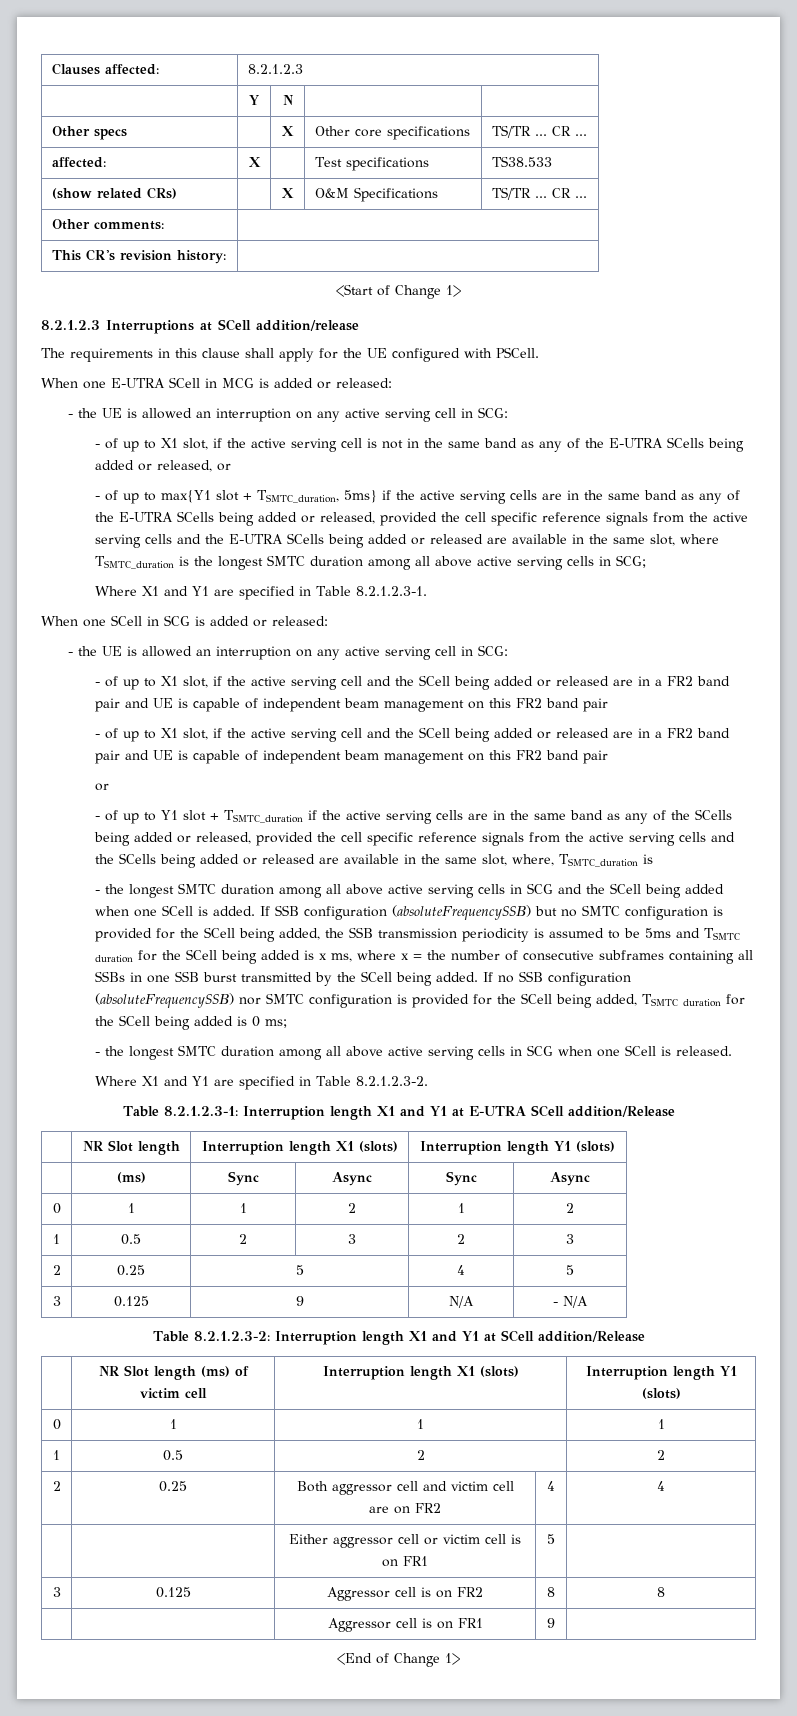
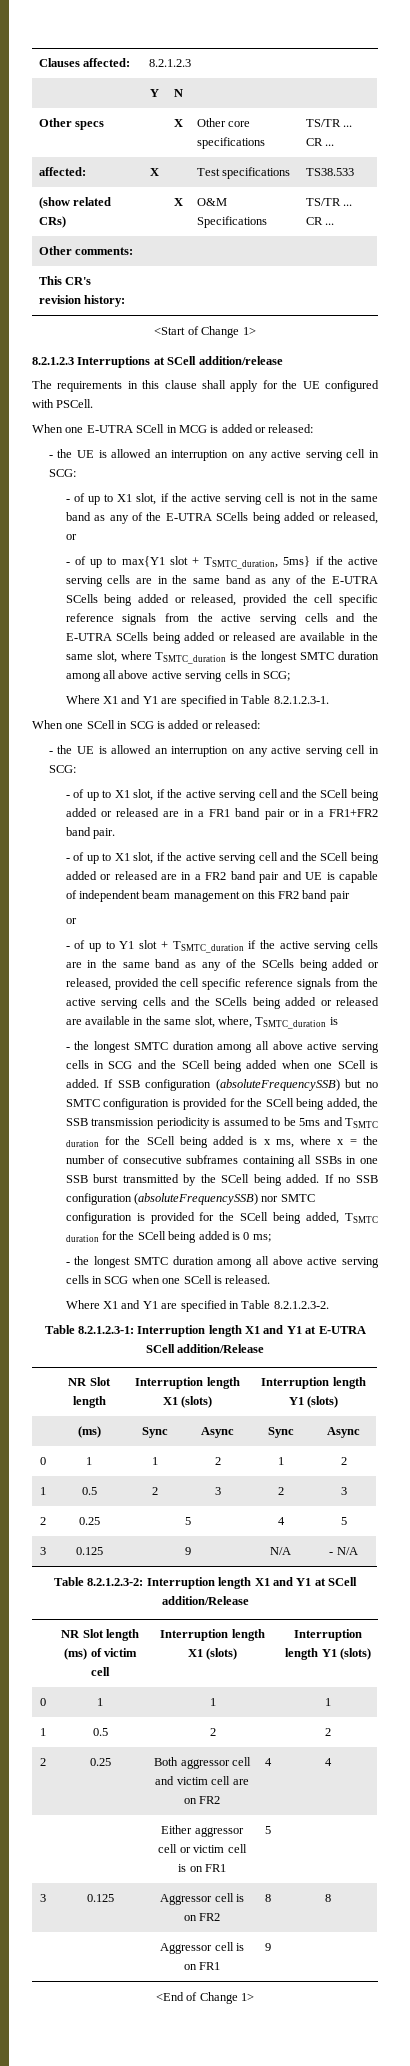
  When one SCell in SCG is added or released:
  - the UE is allowed an interruption on any active serving cell in SCG:
- - of up to X1 slot, if the active serving cell and the SCell being added or released are in a FR2 band pair and UE is capable of independent beam management on this FR2 band pair
+ - of up to X1 slot, if the active serving cell and the SCell being added or released are in a FR1 band pair or in a FR1+FR2 band pair.

